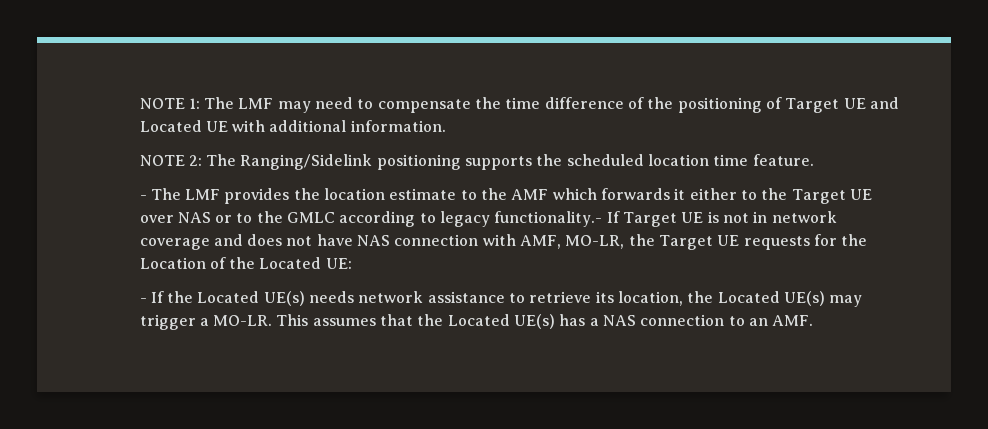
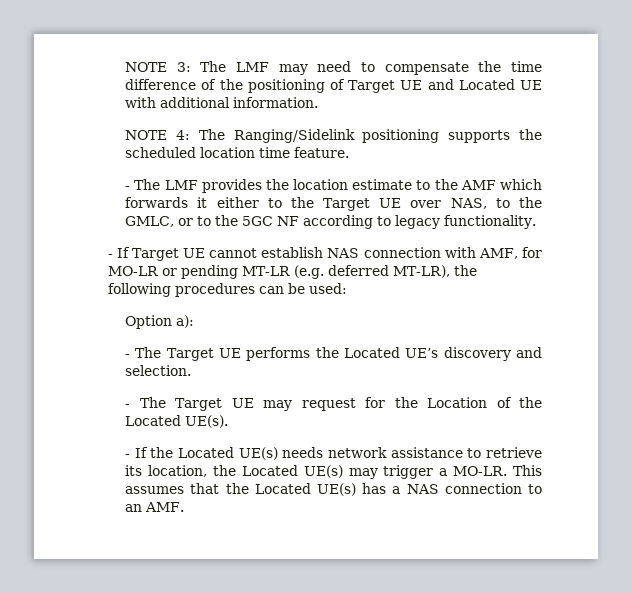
- NOTE 1: The LMF may need to compensate the time difference of the positioning of Target UE and Located UE with additional information.
+ NOTE 3: The LMF may need to compensate the time difference of the positioning of Target UE and Located UE with additional information.
- NOTE 2: The Ranging/Sidelink positioning supports the scheduled location time feature.
+ NOTE 4: The Ranging/Sidelink positioning supports the scheduled location time feature.
- - The LMF provides the location estimate to the AMF which forwards it either to the Target UE over NAS or to the GMLC according to legacy functionality.- If Target UE is not in network coverage and does not have NAS connection with AMF, MO-LR, the Target UE requests for the Location of the Located UE:
+ - The LMF provides the location estimate to the AMF which forwards it either to the Target UE over NAS, to the GMLC, or to the 5GC NF according to legacy functionality.
+ - If Target UE cannot establish NAS connection with AMF, for MO-LR or pending MT-LR (e.g. deferred MT-LR), the following procedures can be used:
+ Option a):
+ - The Target UE performs the Located UE’s discovery and selection.
+ - The Target UE may request for the Location of the Located UE(s).

